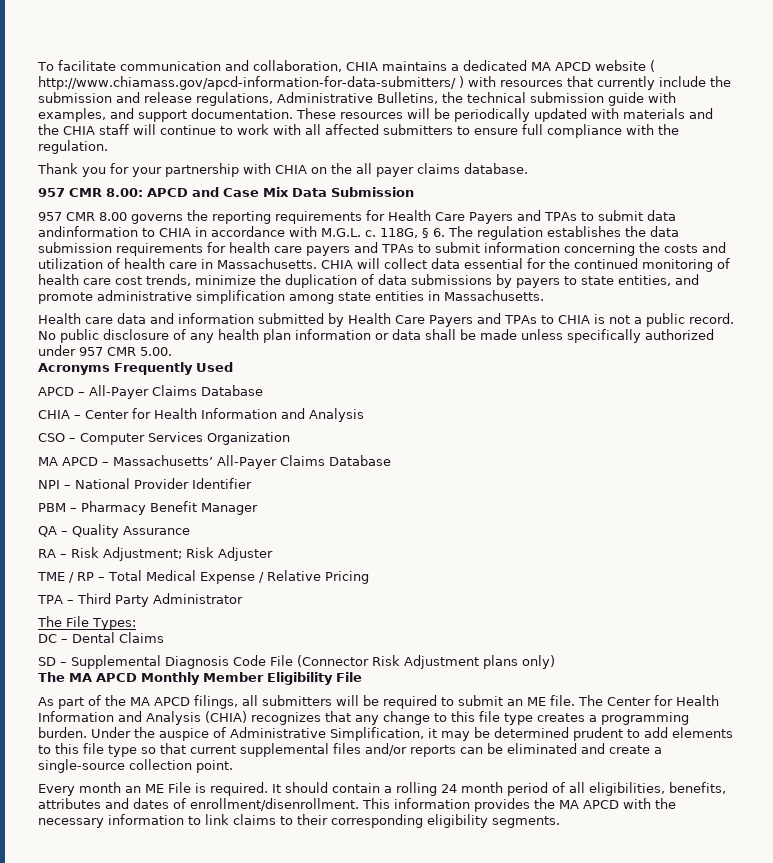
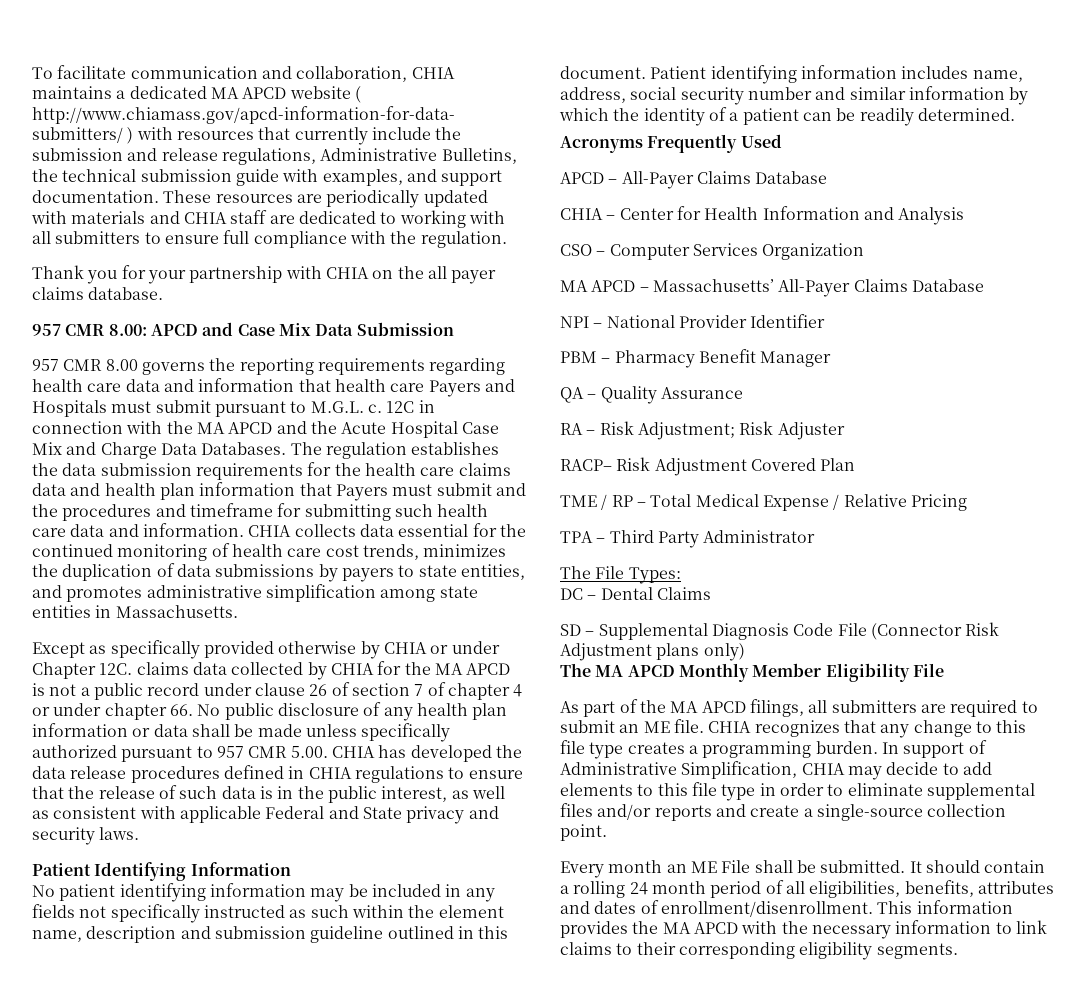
- These resources will be periodically updated with materials and the CHIA staff will continue to work with all affected submitters to ensure full compliance with the regulation.
+ These resources are periodically updated with materials and CHIA staff are dedicated to working with all submitters to ensure full compliance with the regulation.
- 957 CMR 8.00 governs the reporting requirements for Health Care Payers and TPAs to submit data andinformation to CHIA in accordance with M.G.L. c. 118G, § 6. The regulation establishes the data submission requirements for health care payers and TPAs to submit information concerning the costs and utilization of health care in Massachusetts. CHIA will collect data essential for the continued monitoring of health care cost trends, minimize the duplication of data submissions by payers to state entities, and promote administrative simplification among state entities in Massachusetts.
+ 957 CMR 8.00 governs the reporting requirements regarding health care data and information that health care Payers and Hospitals must submit pursuant to M.G.L. c. 12C in connection with the MA APCD and the Acute Hospital Case Mix and Charge Data Databases. The regulation establishes the data submission requirements for the health care claims data and health plan information that Payers must submit and the procedures and timeframe for submitting such health care data and information. CHIA collects data essential for the continued monitoring of health care cost trends, minimizes the duplication of data submissions by payers to state entities, and promotes administrative simplification among state entities in Massachusetts.
- Health care data and information submitted by Health Care Payers and TPAs to CHIA is not a public record. No public disclosure of any health plan information or data shall be made unless specifically authorized under 957 CMR 5.00.
+ Except as specifically provided otherwise by CHIA or under Chapter 12C. claims data collected by CHIA for the MA APCD is not a public record under clause 26 of section 7 of chapter 4 or under chapter 66. No public disclosure of any health plan information or data shall be made unless specifically authorized pursuant to 957 CMR 5.00. CHIA has developed the data release procedures defined in CHIA regulations to ensure that the release of such data is in the public interest, as well as consistent with applicable Federal and State privacy and security laws.
+ Patient Identifying Information
+ No patient identifying information may be included in any fields not specifically instructed as such within the element name, description and submission guideline outlined in this document. Patient identifying information includes name, address, social security number and similar information by which the identity of a patient can be readily determined.
+ RACP– Risk Adjustment Covered Plan
- As part of the MA APCD filings, all submitters will be required to submit an ME file.
+ As part of the MA APCD filings, all submitters are required to submit an ME file.
- The Center for Health Information and Analysis (CHIA) recognizes that any change to this file type creates a programming burden.
+ CHIA recognizes that any change to this file type creates a programming burden.
- Under the auspice of Administrative Simplification, it may be determined prudent to add elements to this file type so that current supplemental files and/or reports can be eliminated and create a single-source collection point.
+ In support of Administrative Simplification, CHIA may decide to add elements to this file type in order to eliminate supplemental files and/or reports and create a single-source collection point.
- Every month an ME File is required.
+ Every month an ME File shall be submitted.

